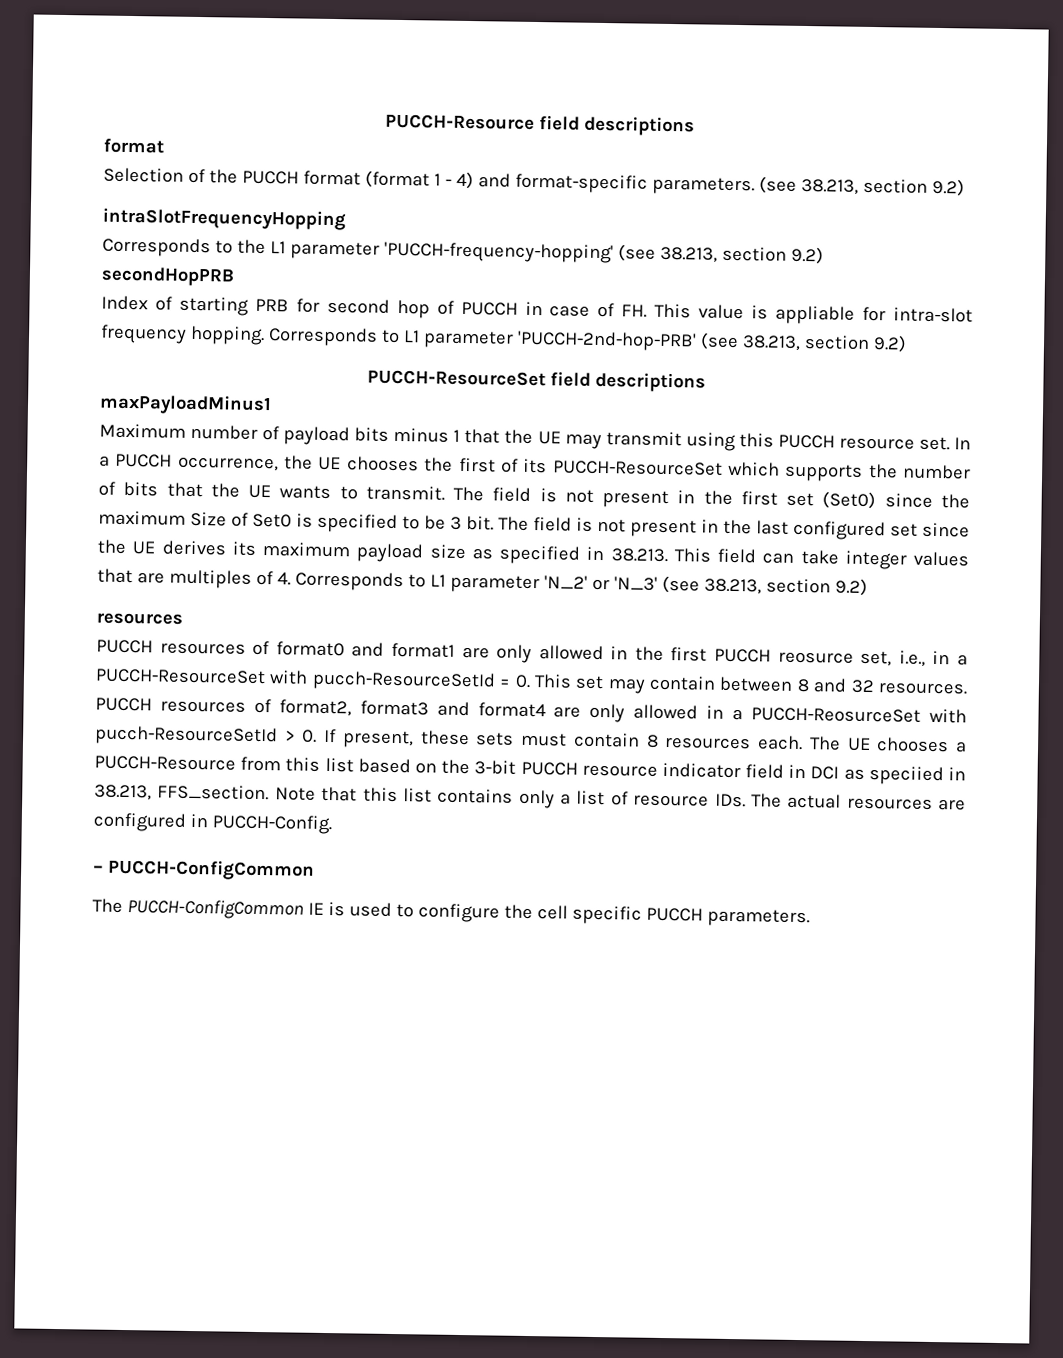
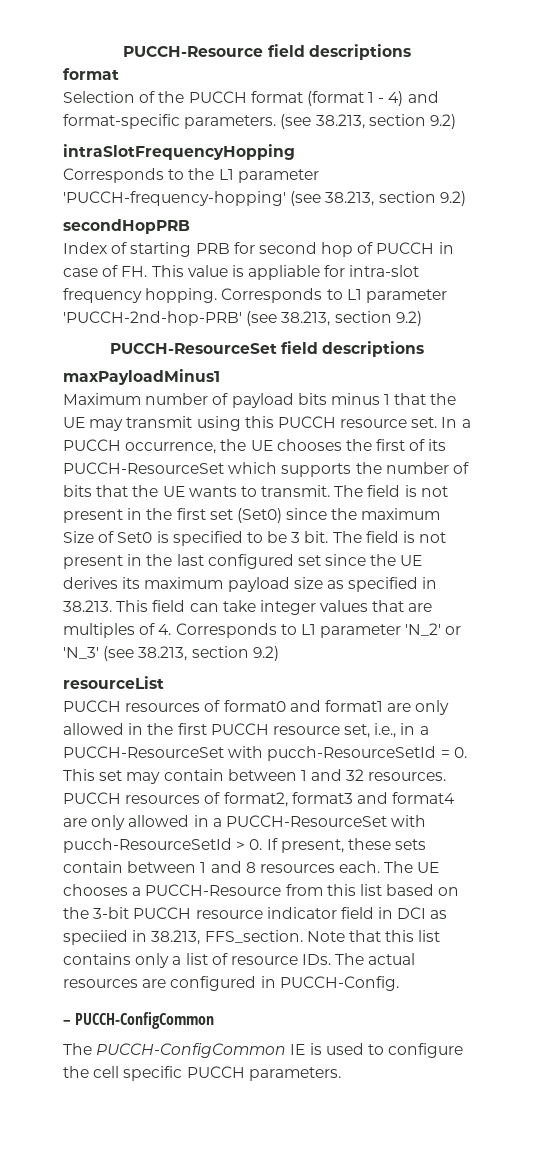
  The field is not present in the last configured set since the UE derives its maximum payload size as specified in 38.213. This field can take integer values that are multiples of 4. Corresponds to L1 parameter 'N_2' or 'N_3' (see 38.213, section 9.2)
- resources
+ resourceList
- PUCCH resources of format0 and format1 are only allowed in the first PUCCH reosurce set, i.e., in a PUCCH-ResourceSet with pucch-ResourceSetId = 0. This set may contain between 8 and 32 resources.
+ PUCCH resources of format0 and format1 are only allowed in the first PUCCH resource set, i.e., in a PUCCH-ResourceSet with pucch-ResourceSetId = 0. This set may contain between 1 and 32 resources.
- PUCCH resources of format2, format3 and format4 are only allowed in a PUCCH-ReosurceSet with pucch-ResourceSetId > 0. If present, these sets must contain 8 resources each.
+ PUCCH resources of format2, format3 and format4 are only allowed in a PUCCH-ResourceSet with pucch-ResourceSetId > 0. If present, these sets contain between 1 and 8 resources each.

